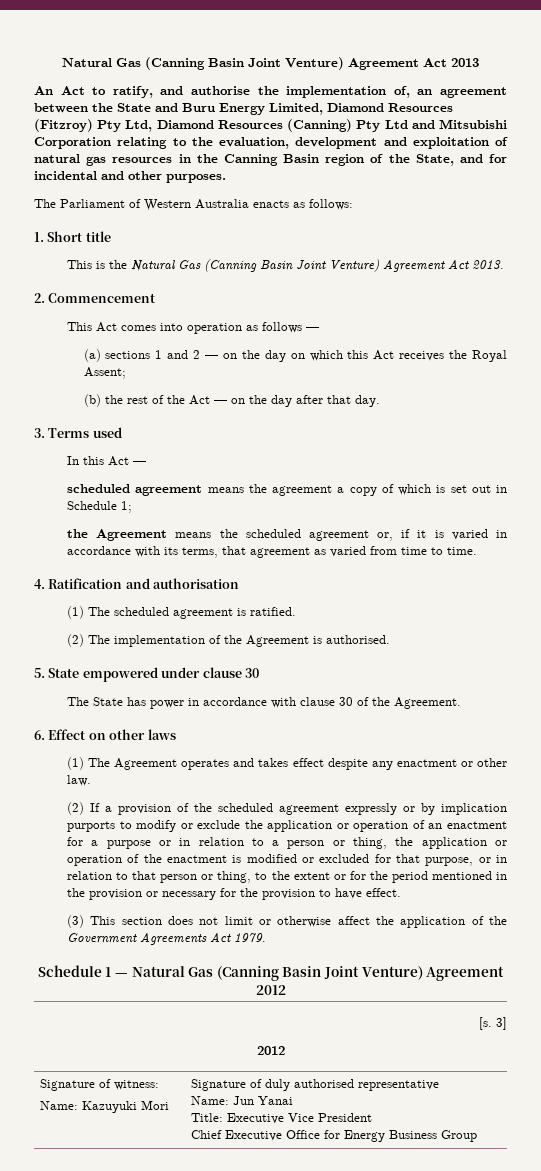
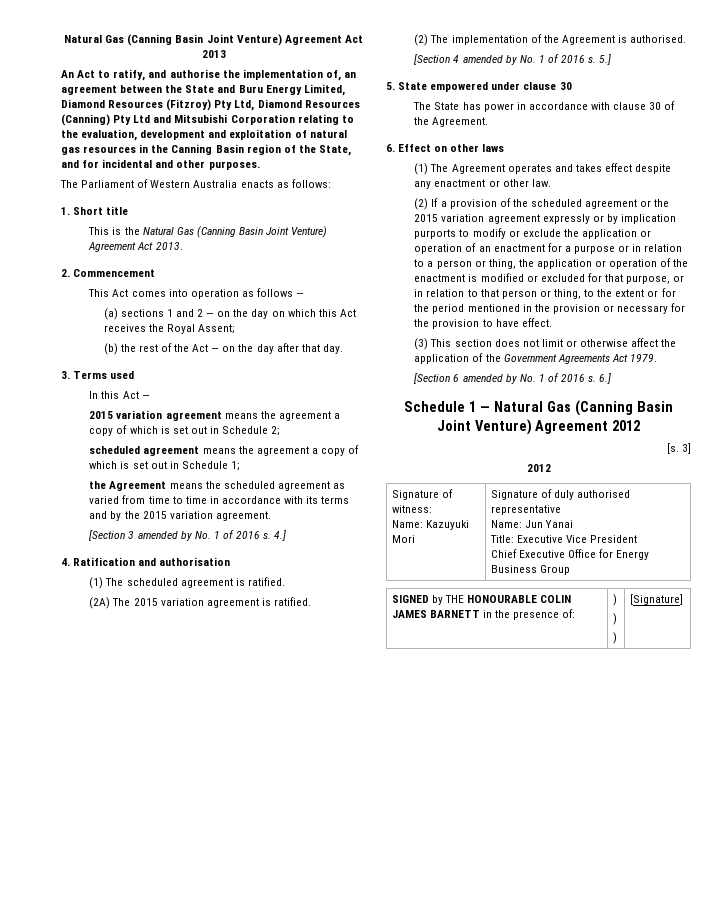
+ 2015 variation agreement means the agreement a copy of which is set out in Schedule 2;
- the Agreement means the scheduled agreement or, if it is varied in accordance with its terms, that agreement as varied from time to time.
+ the Agreement means the scheduled agreement as varied from time to time in accordance with its terms and by the 2015 variation agreement.
+ [Section 3 amended by No. 1 of 2016 s. 4.]
+ (2A) The 2015 variation agreement is ratified.
+ [Section 4 amended by No. 1 of 2016 s. 5.]
- (2) If a provision of the scheduled agreement expressly or by implication purports to modify or exclude the application or operation of an enactment for a purpose or in relation to a person or thing, the application or operation of the enactment is modified or excluded for that purpose, or in relation to that person or thing, to the extent or for the period mentioned in the provision or necessary for the provision to have effect.
+ (2) If a provision of the scheduled agreement or the 2015 variation agreement expressly or by implication purports to modify or exclude the application or operation of an enactment for a purpose or in relation to a person or thing, the application or operation of the enactment is modified or excluded for that purpose, or in relation to that person or thing, to the extent or for the period mentioned in the provision or necessary for the provision to have effect.
+ [Section 6 amended by No. 1 of 2016 s. 6.]
+ SIGNED by THE HONOURABLE COLIN JAMES BARNETT in the presence of: | )
+ )
+ ) | [Signature]

